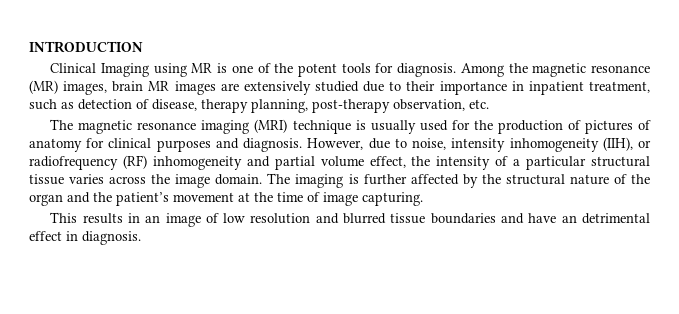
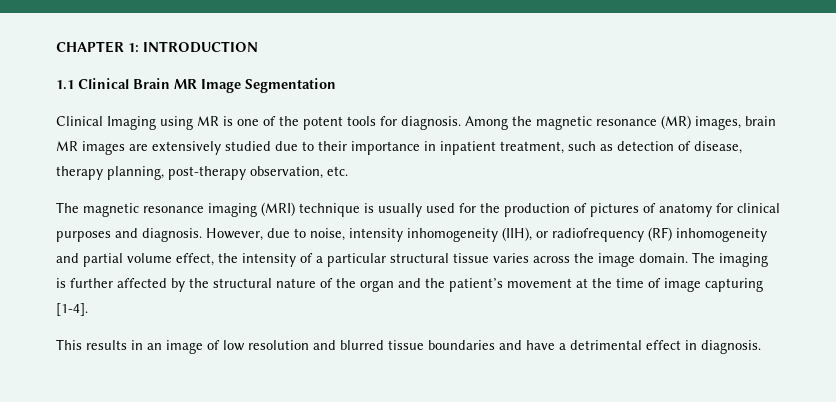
- INTRODUCTION
+ CHAPTER 1: INTRODUCTION
+ 1.1 Clinical Brain MR Image Segmentation
- The imaging is further affected by the structural nature of the organ and the patient’s movement at the time of image capturing.
+ The imaging is further affected by the structural nature of the organ and the patient’s movement at the time of image capturing [1-4].
- This results in an image of low resolution and blurred tissue boundaries and have an detrimental effect in diagnosis.
+ This results in an image of low resolution and blurred tissue boundaries and have a detrimental effect in diagnosis.

